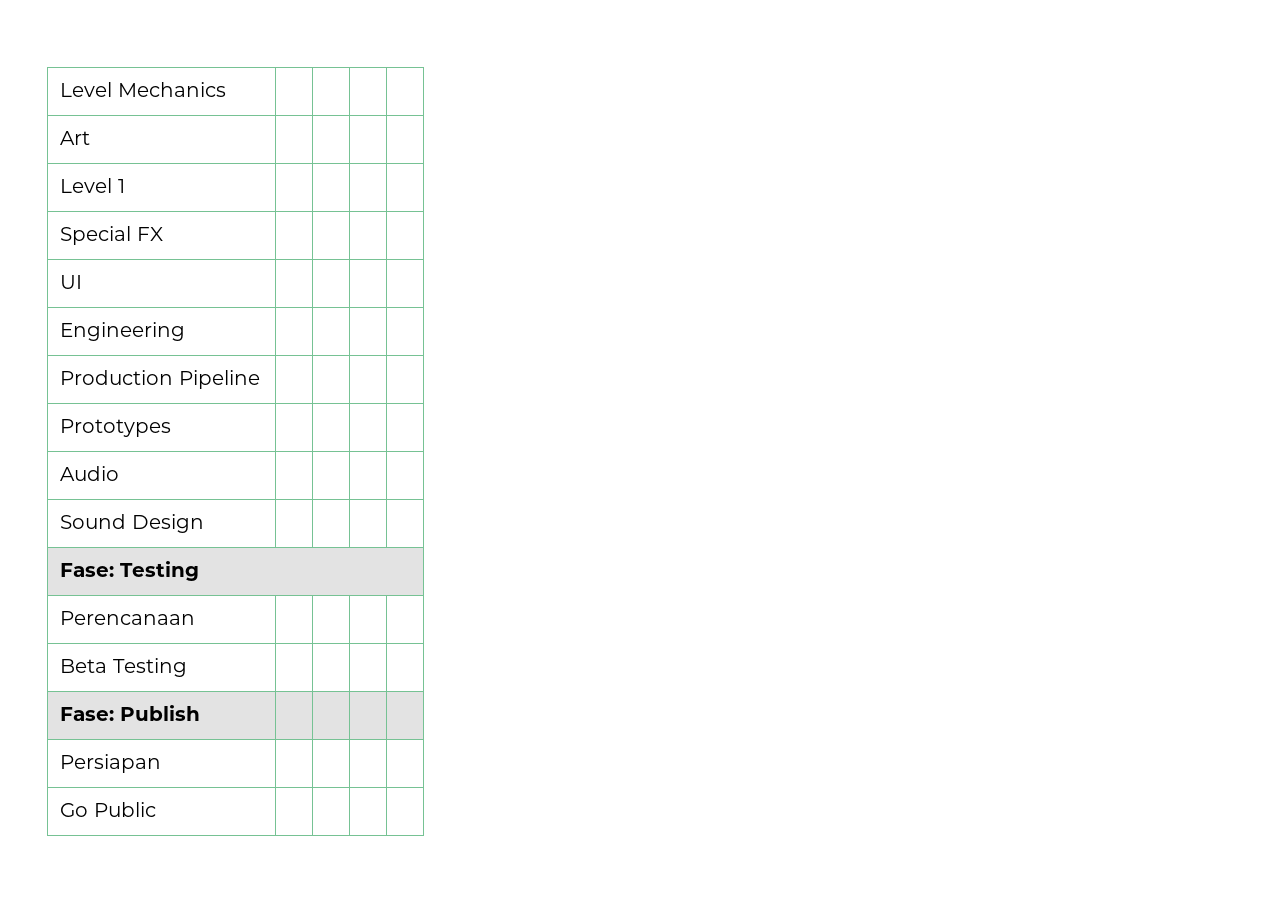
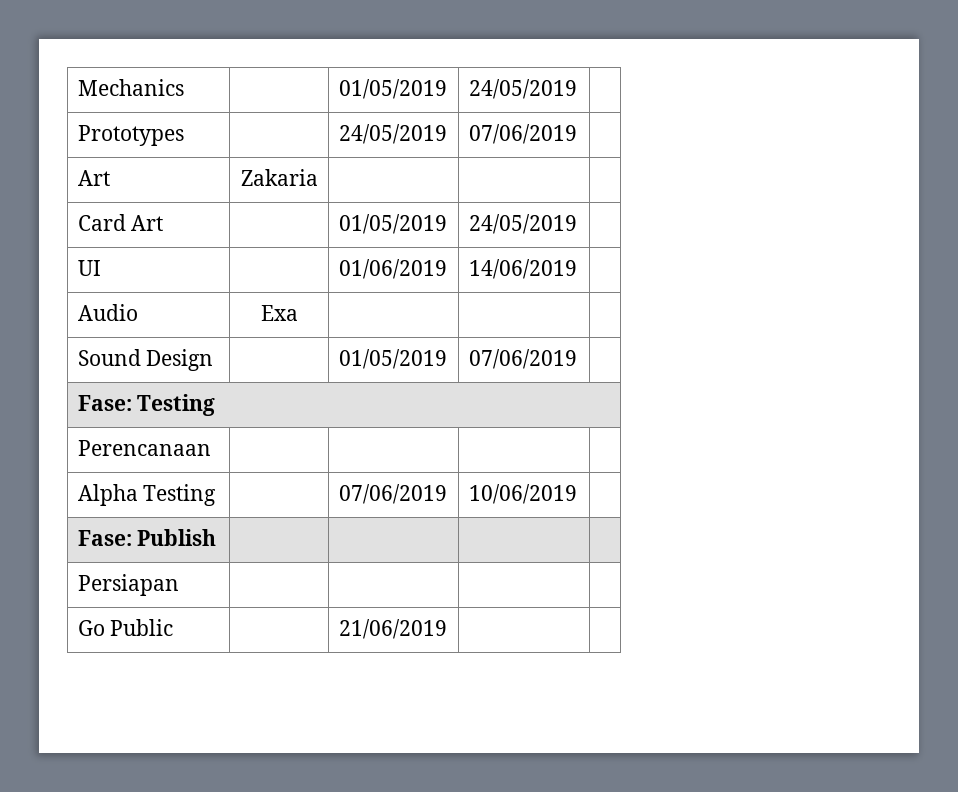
- Level Mechanics | | | |
- Art | | | |
- Level 1 | | | |
- Special FX | | | |
- UI | | | |
- Engineering | | | |
- Production Pipeline | | | |
- Prototypes | | | |
+ Mechanics | | 01/05/2019 | 24/05/2019 |
+ Prototypes | | 24/05/2019 | 07/06/2019 |
+ Art | Zakaria | | |
+ Card Art | | 01/05/2019 | 24/05/2019 |
+ UI | | 01/06/2019 | 14/06/2019 |
- Audio | | | |
+ Audio | Exa | | |
- Sound Design | | | |
+ Sound Design | | 01/05/2019 | 07/06/2019 |
- Beta Testing | | | |
+ Alpha Testing | | 07/06/2019 | 10/06/2019 |
- Go Public | | | |
+ Go Public | | 21/06/2019 | |

